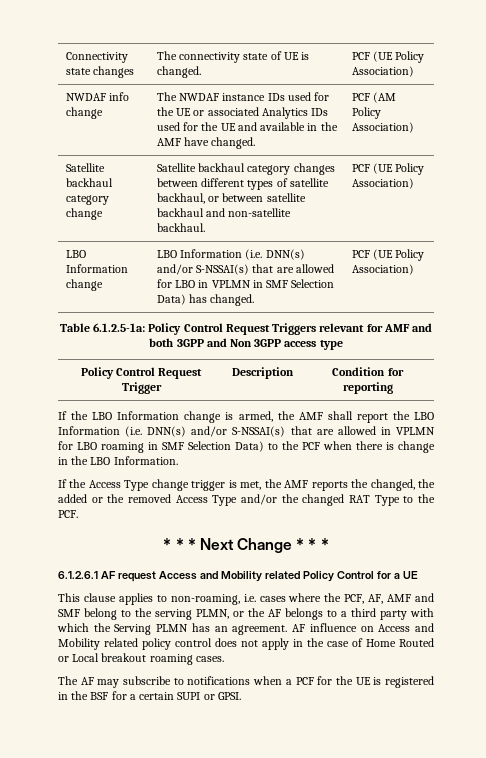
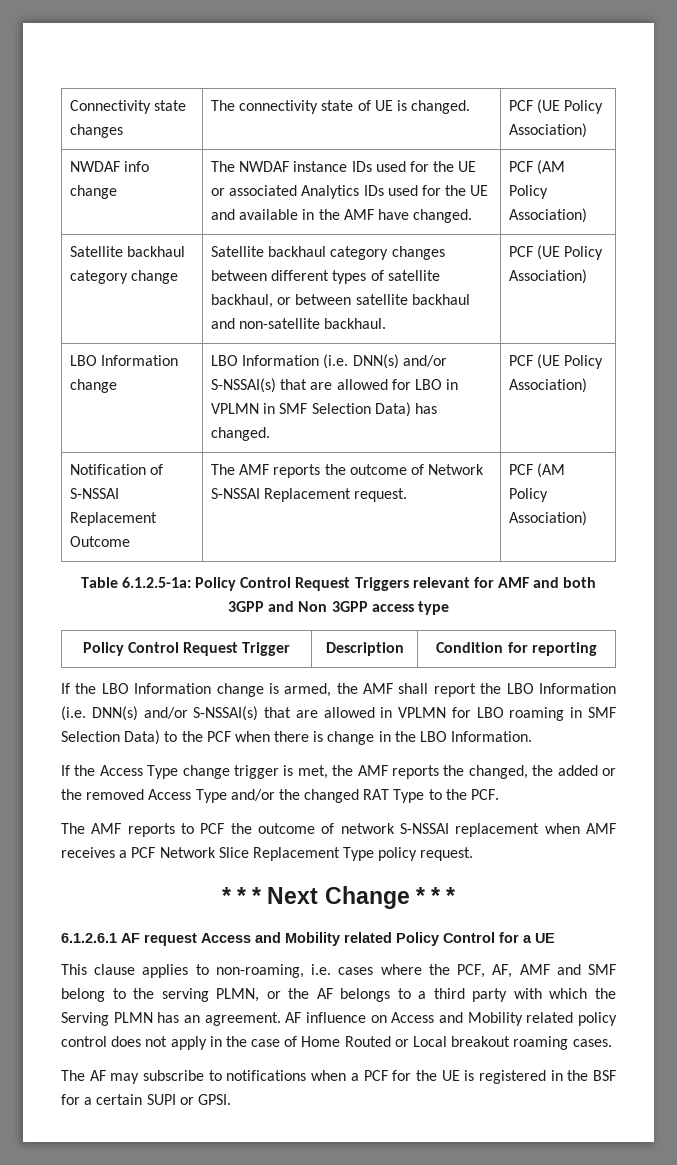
+ Notification of S-NSSAI Replacement Outcome | The AMF reports the outcome of Network S-NSSAI Replacement request. | PCF (AM Policy Association)
+ The AMF reports to PCF the outcome of network S-NSSAI replacement when AMF receives a PCF Network Slice Replacement Type policy request.

